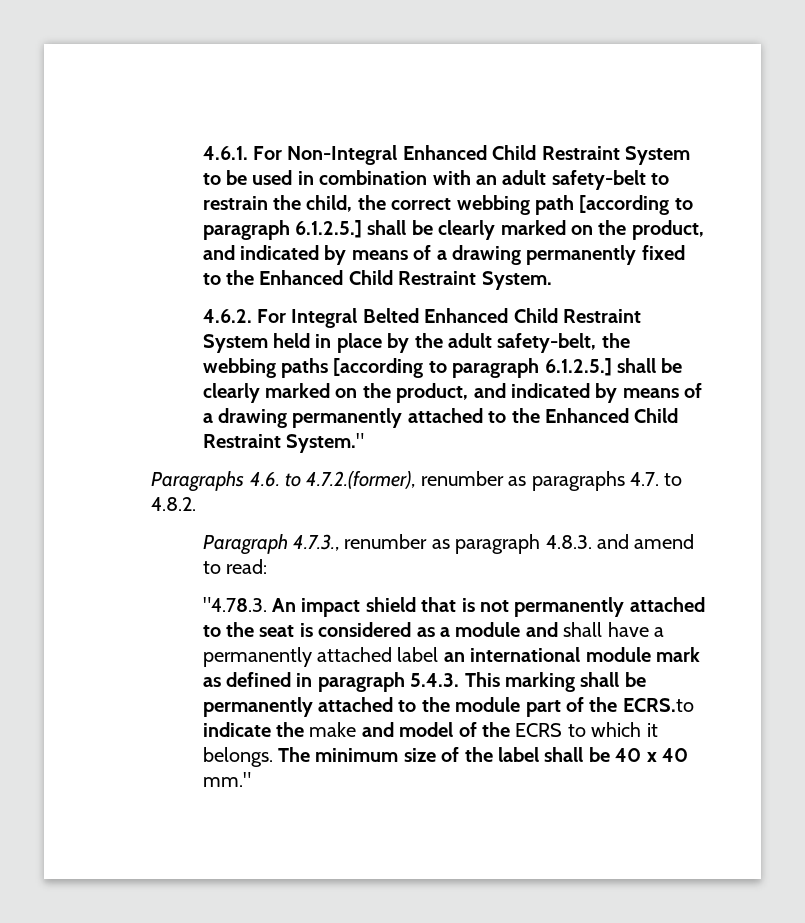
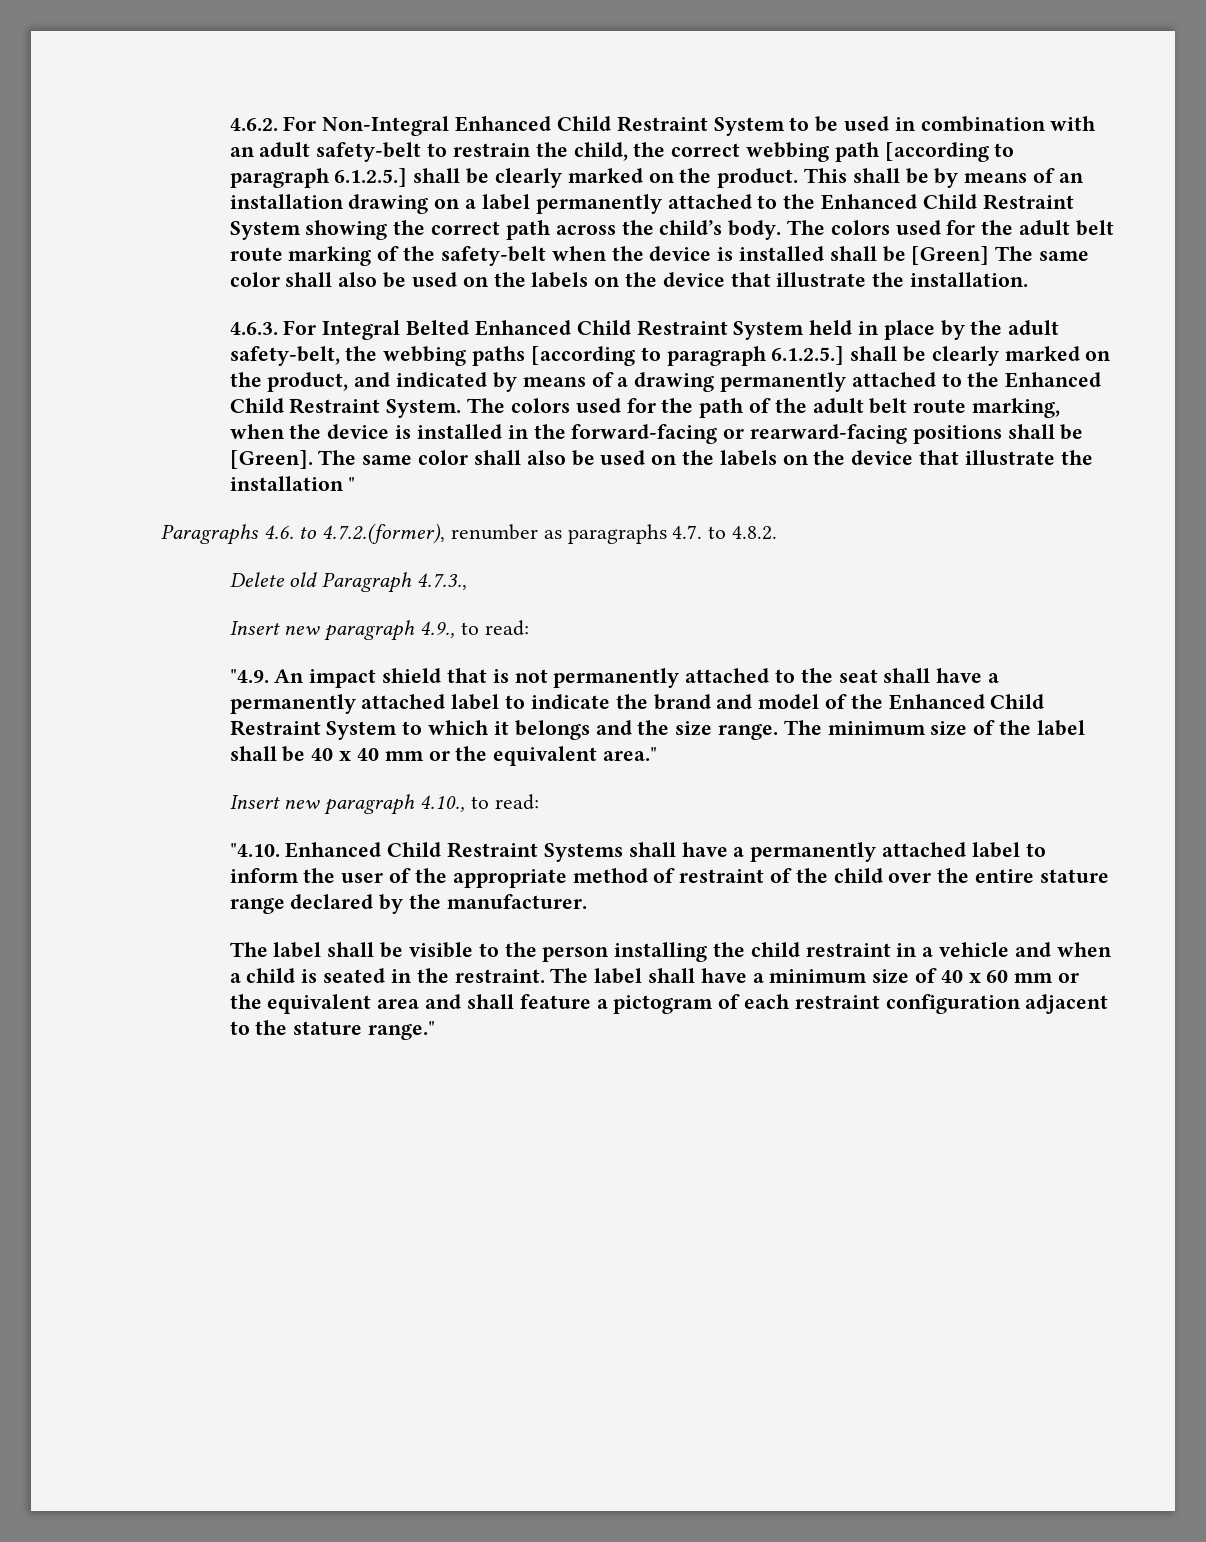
- 4.6.1. For Non-Integral Enhanced Child Restraint System to be used in combination with an adult safety-belt to restrain the child, the correct webbing path [according to paragraph 6.1.2.5.] shall be clearly marked on the product, and indicated by means of a drawing permanently fixed to the Enhanced Child Restraint System.
- 4.6.2. For Integral Belted Enhanced Child Restraint System held in place by the adult safety-belt, the webbing paths [according to paragraph 6.1.2.5.] shall be clearly marked on the product, and indicated by means of a drawing permanently attached to the Enhanced Child Restraint System."
+ 4.6.2. For Non-Integral Enhanced Child Restraint System to be used in combination with an adult safety-belt to restrain the child, the correct webbing path [according to paragraph 6.1.2.5.] shall be clearly marked on the product. This shall be by means of an installation drawing on a label permanently attached to the Enhanced Child Restraint System showing the correct path across the child’s body. The colors used for the adult belt route marking of the safety-belt when the device is installed shall be [Green] The same color shall also be used on the labels on the device that illustrate the installation.
+ 4.6.3. For Integral Belted Enhanced Child Restraint System held in place by the adult safety-belt, the webbing paths [according to paragraph 6.1.2.5.] shall be clearly marked on the product, and indicated by means of a drawing permanently attached to the Enhanced Child Restraint System. The colors used for the path of the adult belt route marking, when the device is installed in the forward-facing or rearward-facing positions shall be [Green]. The same color shall also be used on the labels on the device that illustrate the installation "
- Paragraph 4.7.3., renumber as paragraph 4.8.3. and amend to read:
- "4.78.3. An impact shield that is not permanently attached to the seat is considered as a module and shall have a permanently attached label an international module mark as defined in paragraph 5.4.3. This marking shall be permanently attached to the module part of the ECRS.to indicate the make and model of the ECRS to which it belongs.
+ Delete old Paragraph 4.7.3.,
+ Insert new paragraph 4.9., to read:
+ "4.9. An impact shield that is not permanently attached to the seat shall have a permanently attached label to indicate the brand and model of the Enhanced Child Restraint System to which it belongs and the size range.
- The minimum size of the label shall be 40 x 40 mm."
+ The minimum size of the label shall be 40 x 40 mm or the equivalent area."
+ Insert new paragraph 4.10., to read:
+ "4.10. Enhanced Child Restraint Systems shall have a permanently attached label to inform the user of the appropriate method of restraint of the child over the entire stature range declared by the manufacturer.
+ The label shall be visible to the person installing the child restraint in a vehicle and when a child is seated in the restraint. The label shall have a minimum size of 40 x 60 mm or the equivalent area and shall feature a pictogram of each restraint configuration adjacent to the stature range."

